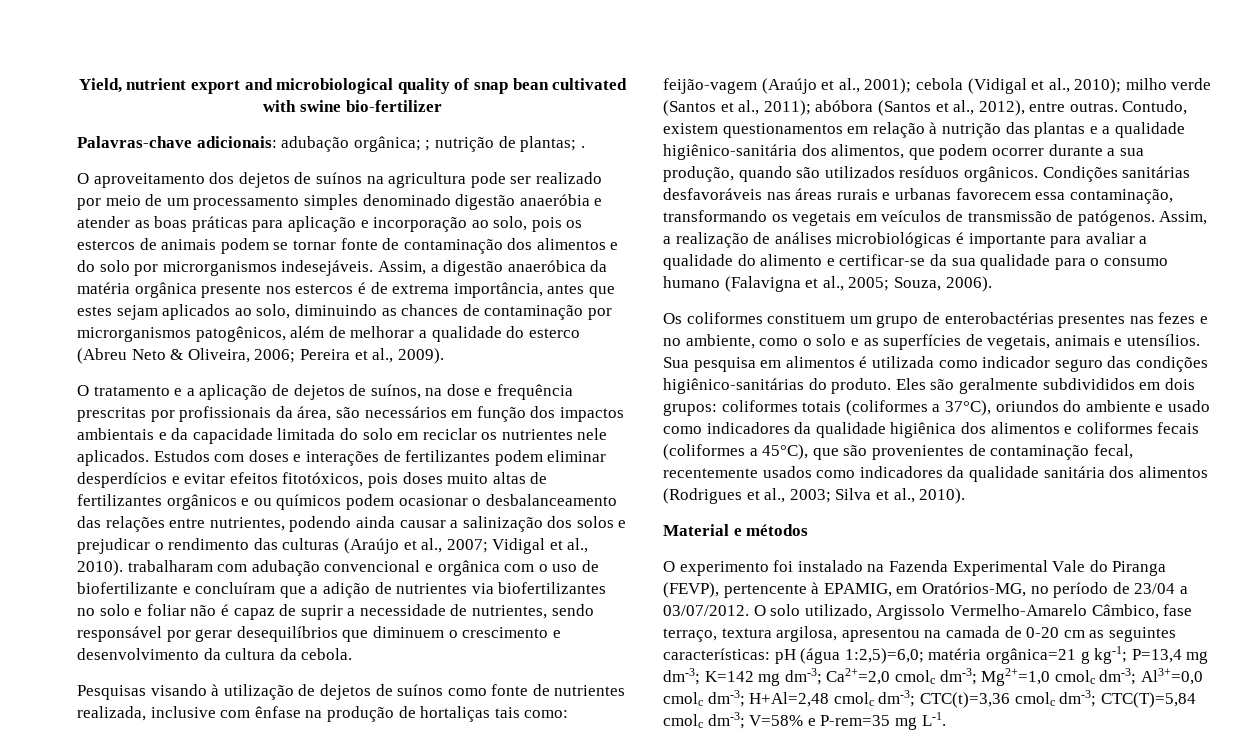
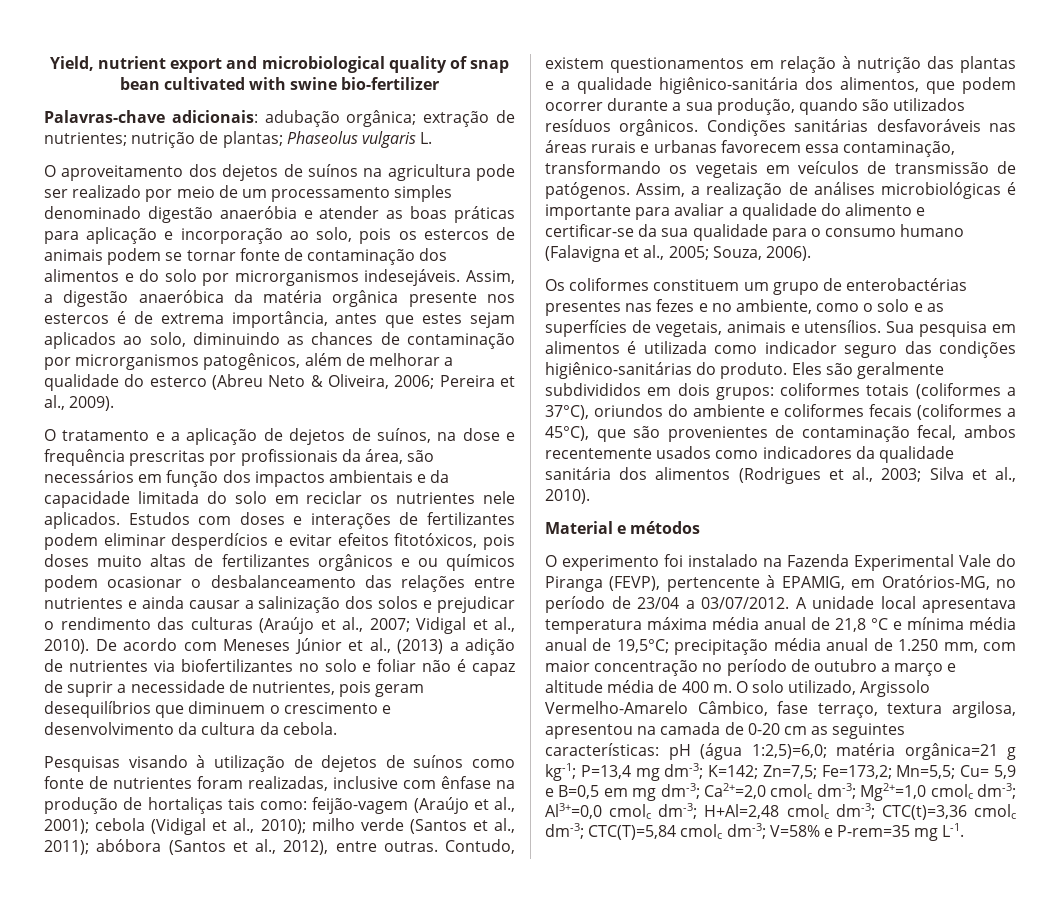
- Palavras-chave adicionais: adubação orgânica; ; nutrição de plantas; .
+ Palavras-chave adicionais: adubação orgânica; extração de nutrientes; nutrição de plantas; Phaseolus vulgaris L.
- Estudos com doses e interações de fertilizantes podem eliminar desperdícios e evitar efeitos fitotóxicos, pois doses muito altas de fertilizantes orgânicos e ou químicos podem ocasionar o desbalanceamento das relações entre nutrientes, podendo ainda causar a salinização dos solos e prejudicar o rendimento das culturas (Araújo et al., 2007;
+ Estudos com doses e interações de fertilizantes podem eliminar desperdícios e evitar efeitos fitotóxicos, pois doses muito altas de fertilizantes orgânicos e ou químicos podem ocasionar o desbalanceamento das relações entre nutrientes e ainda causar a salinização dos solos e prejudicar o rendimento das culturas (Araújo et al., 2007;
- Vidigal et al., 2010). trabalharam com adubação convencional e orgânica com o uso de biofertilizante e concluíram que a adição de nutrientes via biofertilizantes no solo e foliar não é capaz de suprir a necessidade de nutrientes, sendo responsável por gerar desequilíbrios que diminuem o crescimento e desenvolvimento da cultura da cebola.
+ Vidigal et al., 2010). De acordo com Meneses Júnior et al., (2013) a adição de nutrientes via biofertilizantes no solo e foliar não é capaz de suprir a necessidade de nutrientes, pois geram desequilíbrios que diminuem o crescimento e desenvolvimento da cultura da cebola.
- Pesquisas visando à utilização de dejetos de suínos como fonte de nutrientes realizada, inclusive com ênfase na produção de hortaliças tais como: feijão-vagem (Araújo et al., 2001); cebola (Vidigal et al., 2010); milho verde (Santos et al., 2011); abóbora (Santos et al., 2012), entre outras.
+ Pesquisas visando à utilização de dejetos de suínos como fonte de nutrientes foram realizadas, inclusive com ênfase na produção de hortaliças tais como: feijão-vagem (Araújo et al., 2001); cebola (Vidigal et al., 2010); milho verde (Santos et al., 2011); abóbora (Santos et al., 2012), entre outras.
- Eles são geralmente subdivididos em dois grupos: coliformes totais (coliformes a 37°C), oriundos do ambiente e usado como indicadores da qualidade higiênica dos alimentos e coliformes fecais (coliformes a 45°C), que são provenientes de contaminação fecal, recentemente usados como indicadores da qualidade sanitária dos alimentos (Rodrigues et al., 2003; Silva et al., 2010).
+ Eles são geralmente subdivididos em dois grupos: coliformes totais (coliformes a 37°C), oriundos do ambiente e coliformes fecais (coliformes a 45°C), que são provenientes de contaminação fecal, ambos recentemente usados como indicadores da qualidade sanitária dos alimentos (Rodrigues et al., 2003; Silva et al., 2010).
+ A unidade local apresentava temperatura máxima média anual de 21,8 °C e mínima média anual de 19,5°C; precipitação média anual de 1.250 mm, com maior concentração no período de outubro a março e altitude média de 400 m.
- O solo utilizado, Argissolo Vermelho-Amarelo Câmbico, fase terraço, textura argilosa, apresentou na camada de 0-20 cm as seguintes características: pH (água 1:2,5)=6,0; matéria orgânica=21 g kg-1; P=13,4 mg dm-3; K=142 mg dm-3; Ca2+=2,0 cmolc dm-3; Mg2+=1,0 cmolc dm-3; Al3+=0,0 cmolc dm-3; H+Al=2,48 cmolc dm-3; CTC(t)=3,36 cmolc dm-3; CTC(T)=5,84 cmolc dm-3; V=58% e P-rem=35 mg L-1.
+ O solo utilizado, Argissolo Vermelho-Amarelo Câmbico, fase terraço, textura argilosa, apresentou na camada de 0-20 cm as seguintes características: pH (água 1:2,5)=6,0; matéria orgânica=21 g kg-1; P=13,4 mg dm-3; K=142; Zn=7,5; Fe=173,2; Mn=5,5; Cu= 5,9 e B=0,5 em mg dm-3; Ca2+=2,0 cmolc dm-3; Mg2+=1,0 cmolc dm-3; Al3+=0,0 cmolc dm-3; H+Al=2,48 cmolc dm-3; CTC(t)=3,36 cmolc dm-3; CTC(T)=5,84 cmolc dm-3; V=58% e P-rem=35 mg L-1.

